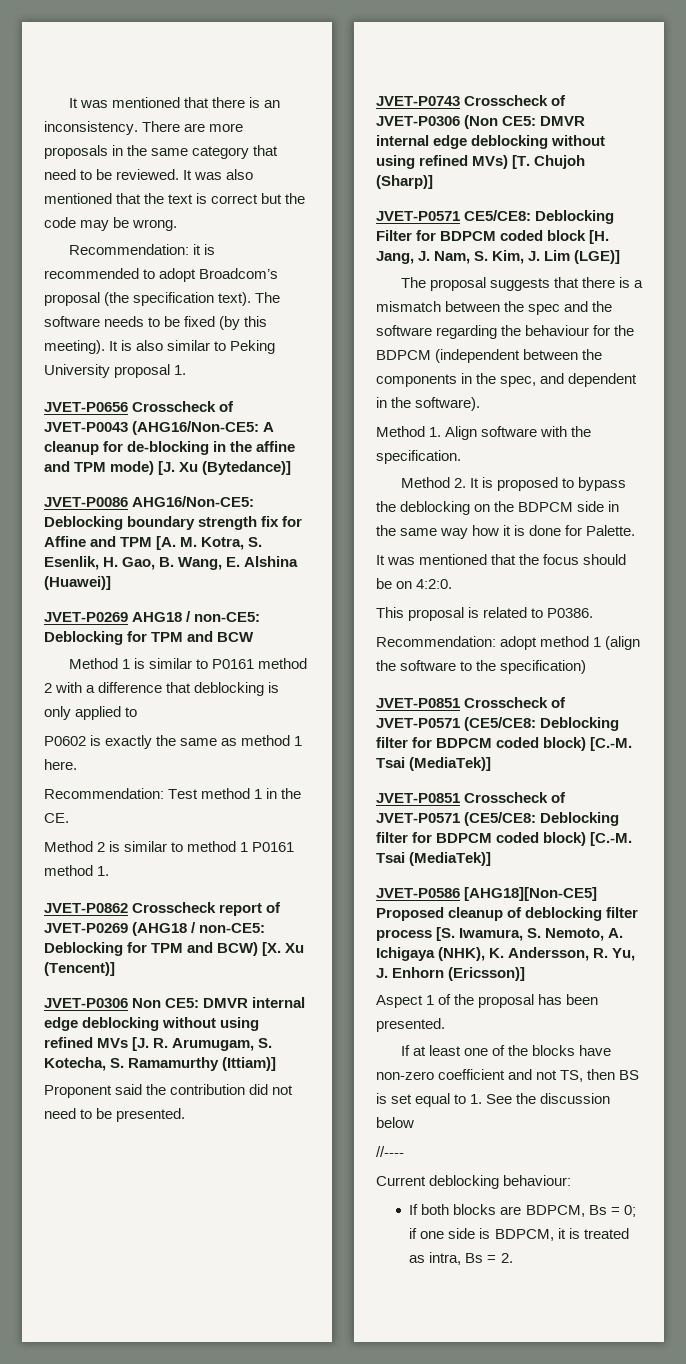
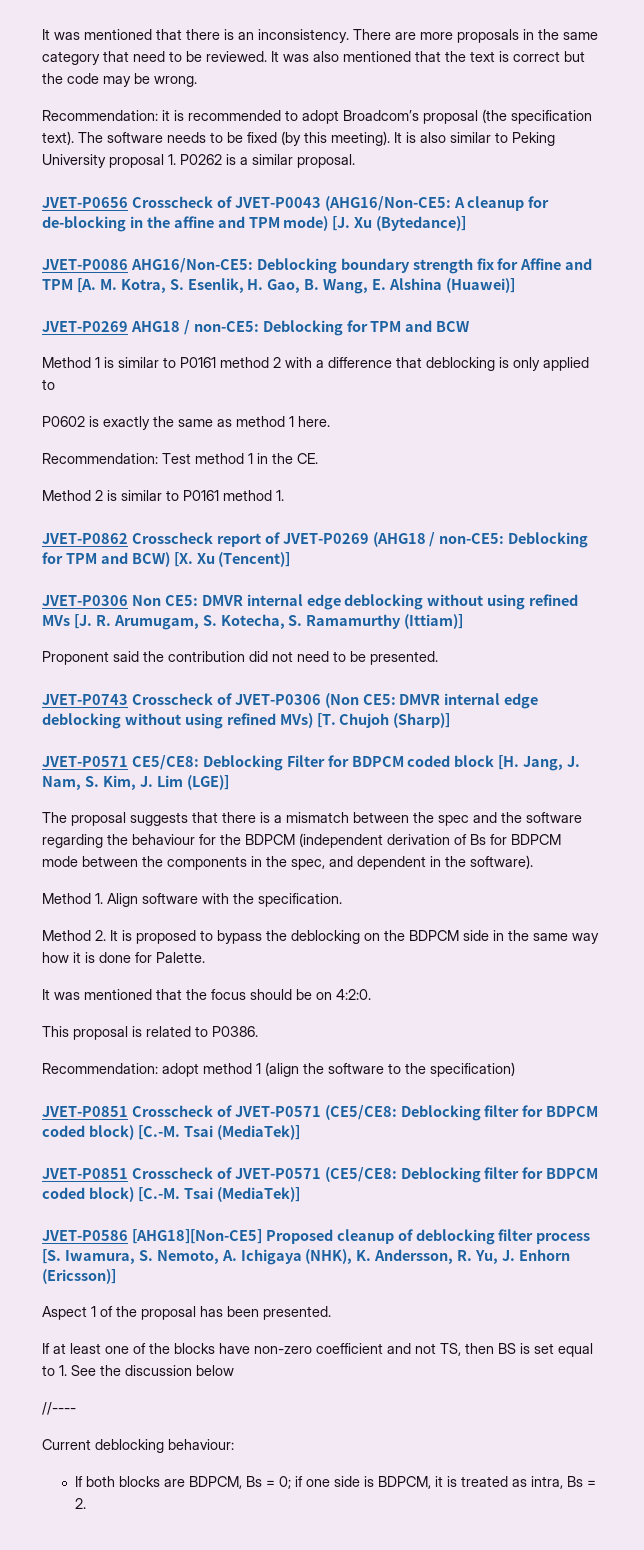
- It is also similar to Peking University proposal 1.
+ It is also similar to Peking University proposal 1. P0262 is a similar proposal.
- Method 2 is similar to method 1 P0161 method 1.
+ Method 2 is similar to P0161 method 1.
- The proposal suggests that there is a mismatch between the spec and the software regarding the behaviour for the BDPCM (independent between the components in the spec, and dependent in the software).
+ The proposal suggests that there is a mismatch between the spec and the software regarding the behaviour for the BDPCM (independent derivation of Bs for BDPCM mode between the components in the spec, and dependent in the software).

